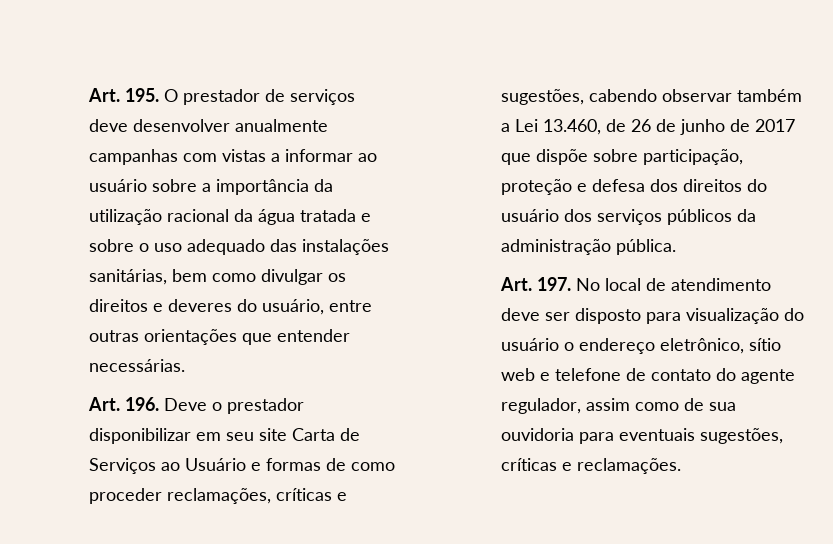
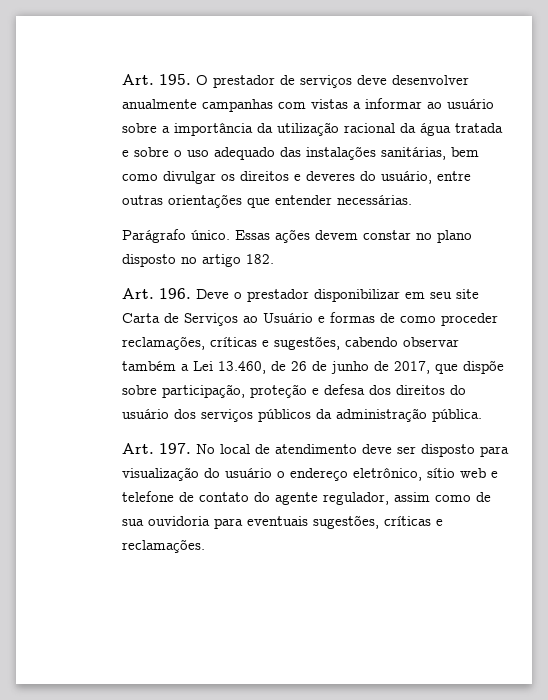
+ Parágrafo único. Essas ações devem constar no plano disposto no artigo 182.
- Art. 196. Deve o prestador disponibilizar em seu site Carta de Serviços ao Usuário e formas de como proceder reclamações, críticas e sugestões, cabendo observar também a Lei 13.460, de 26 de junho de 2017 que dispõe sobre participação, proteção e defesa dos direitos do usuário dos serviços públicos da administração pública.
+ Art. 196. Deve o prestador disponibilizar em seu site Carta de Serviços ao Usuário e formas de como proceder reclamações, críticas e sugestões, cabendo observar também a Lei 13.460, de 26 de junho de 2017, que dispõe sobre participação, proteção e defesa dos direitos do usuário dos serviços públicos da administração pública.

